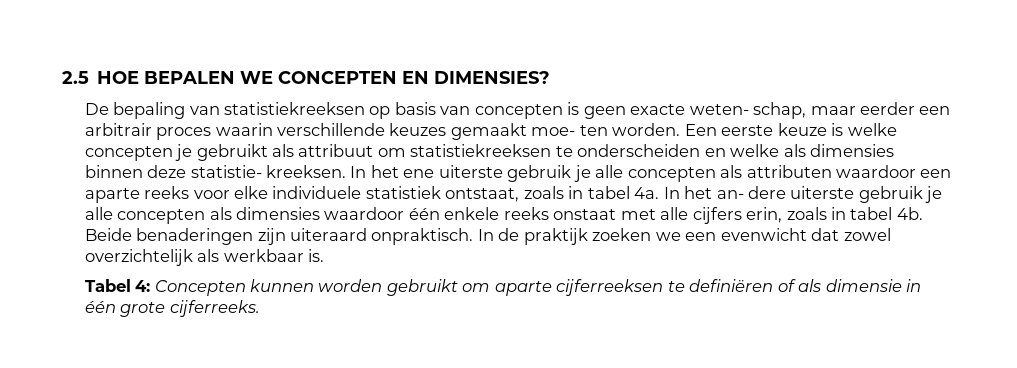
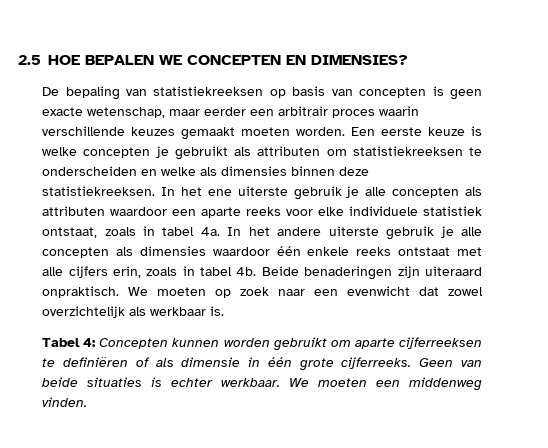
- De bepaling van statistiekreeksen op basis van concepten is geen exacte weten‐ schap, maar eerder een arbitrair proces waarin verschillende keuzes gemaakt moe‐ ten worden.
+ De bepaling van statistiekreeksen op basis van concepten is geen exacte wetenschap, maar eerder een arbitrair proces waarin verschillende keuzes gemaakt moeten worden.
- Een eerste keuze is welke concepten je gebruikt als attribuut om statistiekreeksen te onderscheiden en welke als dimensies binnen deze statistie‐ kreeksen.
+ Een eerste keuze is welke concepten je gebruikt als attributen om statistiekreeksen te onderscheiden en welke als dimensies binnen deze statistiekreeksen.
- In het an‐ dere uiterste gebruik je alle concepten als dimensies waardoor één enkele reeks onstaat met alle cijfers erin, zoals in tabel 4b.
+ In het andere uiterste gebruik je alle concepten als dimensies waardoor één enkele reeks ontstaat met alle cijfers erin, zoals in tabel 4b.
- In de praktijk zoeken we een evenwicht dat zowel overzichtelijk als werkbaar is.
+ We moeten op zoek naar een evenwicht dat zowel overzichtelijk als werkbaar is.
+ Geen van beide situaties is echter werkbaar. We moeten een middenweg vinden.

